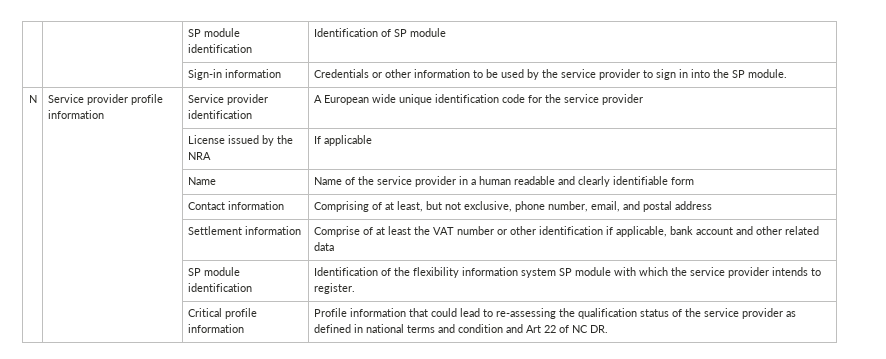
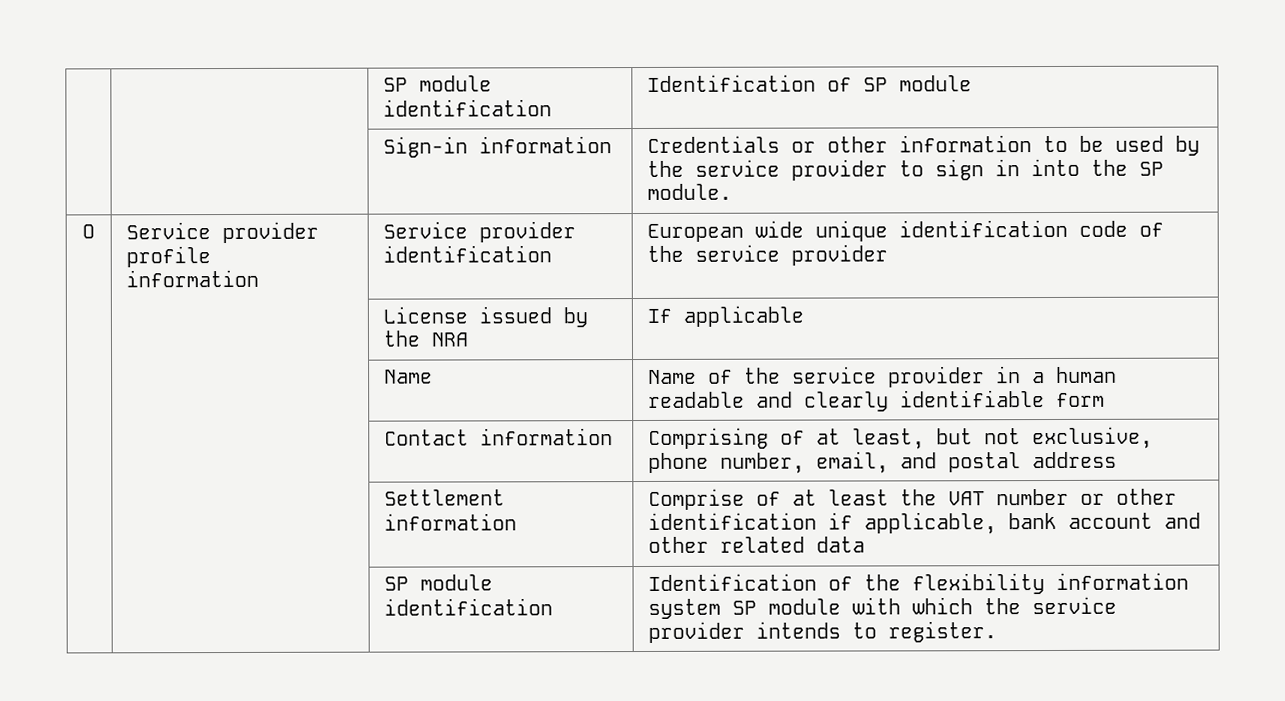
- N | Service provider profile information | Service provider identification | A European wide unique identification code for the service provider
+ O | Service provider profile information | Service provider identification | European wide unique identification code of the service provider
- | | Critical profile information | Profile information that could lead to re-assessing the qualification status of the service provider as defined in national terms and condition and Art 22 of NC DR.

